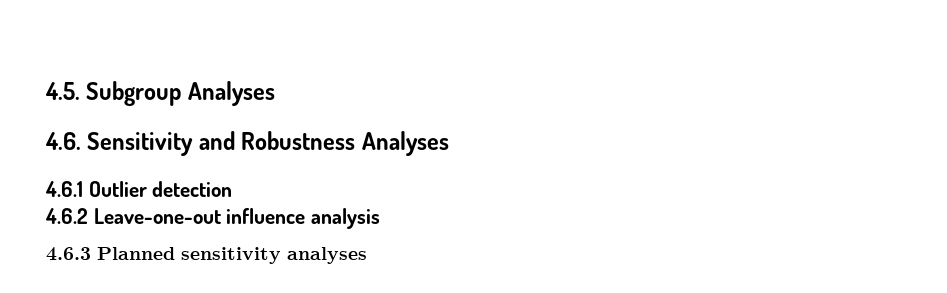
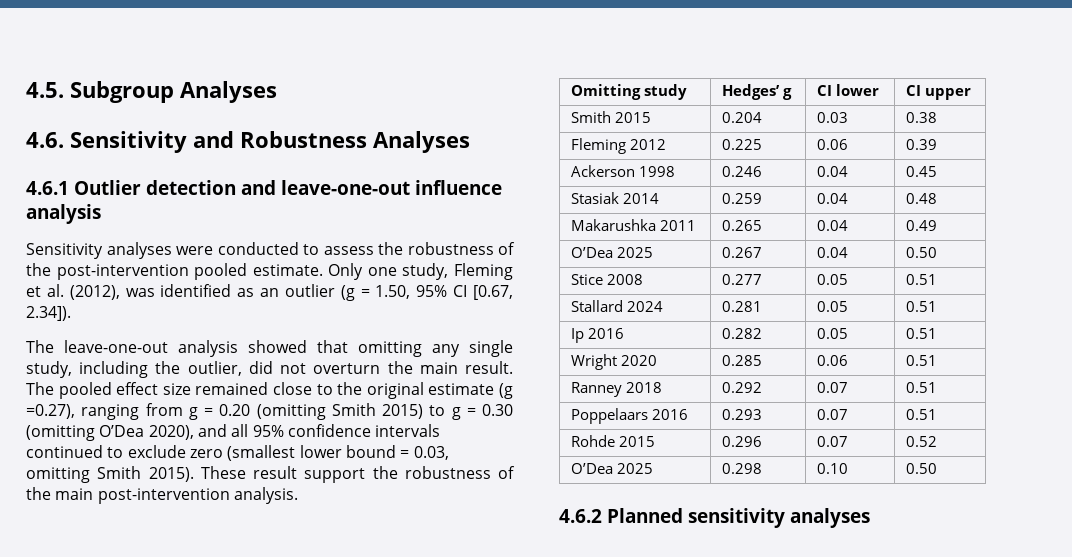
- 4.6.1 Outlier detection
- 4.6.2 Leave-one-out influence analysis
+ 4.6.1 Outlier detection and leave-one-out influence analysis
- 4.6.3 Planned sensitivity analyses
+ Sensitivity analyses were conducted to assess the robustness of the post-intervention pooled estimate. Only one study, Fleming et al. (2012), was identified as an outlier (g = 1.50, 95% CI [0.67, 2.34]).
+ The leave-one-out analysis showed that omitting any single study, including the outlier, did not overturn the main result. The pooled effect size remained close to the original estimate (g =0.27), ranging from g = 0.20 (omitting Smith 2015) to g = 0.30 (omitting O’Dea 2020), and all 95% confidence intervals continued to exclude zero (smallest lower bound = 0.03, omitting Smith 2015). These result support the robustness of the main post-intervention analysis.
+ Omitting study | Hedges’ g | CI lower | CI upper
+ Smith 2015 | 0.204 | 0.03 | 0.38
+ Fleming 2012 | 0.225 | 0.06 | 0.39
+ Ackerson 1998 | 0.246 | 0.04 | 0.45
+ Stasiak 2014 | 0.259 | 0.04 | 0.48
+ Makarushka 2011 | 0.265 | 0.04 | 0.49
+ O’Dea 2025 | 0.267 | 0.04 | 0.50
+ Stice 2008 | 0.277 | 0.05 | 0.51
+ Stallard 2024 | 0.281 | 0.05 | 0.51
+ Ip 2016 | 0.282 | 0.05 | 0.51
+ Wright 2020 | 0.285 | 0.06 | 0.51
+ Ranney 2018 | 0.292 | 0.07 | 0.51
+ Poppelaars 2016 | 0.293 | 0.07 | 0.51
+ Rohde 2015 | 0.296 | 0.07 | 0.52
+ O’Dea 2025 | 0.298 | 0.10 | 0.50
+ 4.6.2 Planned sensitivity analyses

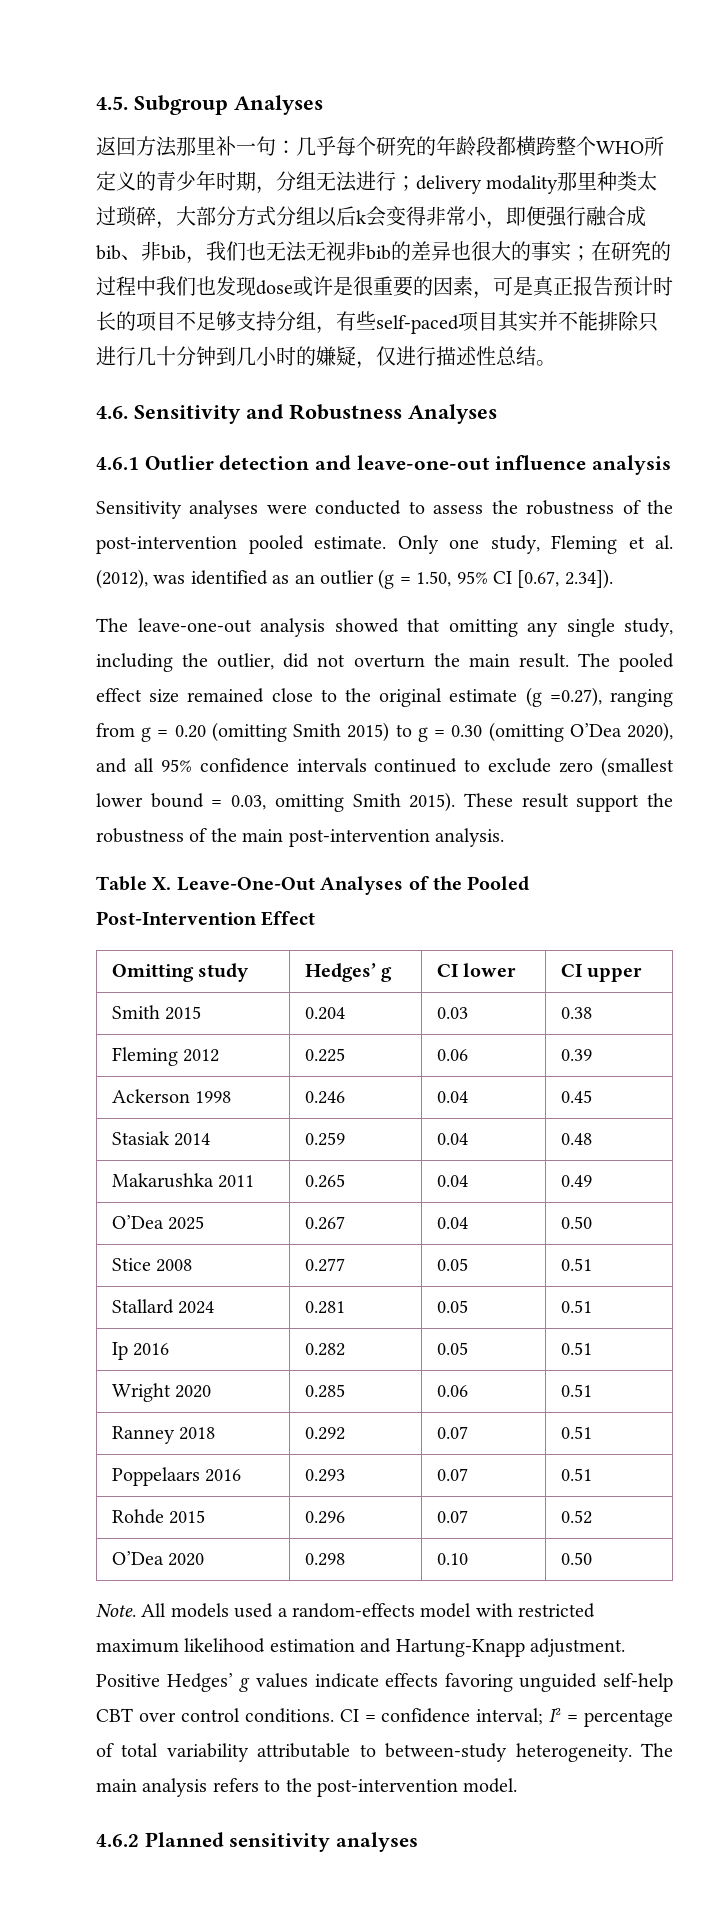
+ 返回方法那里补一句：几乎每个研究的年龄段都横跨整个WHO所定义的青少年时期，分组无法进行；delivery modality那里种类太过琐碎，大部分方式分组以后k会变得非常小，即便强行融合成bib、非bib，我们也无法无视非bib的差异也很大的事实；在研究的过程中我们也发现dose或许是很重要的因素，可是真正报告预计时长的项目不足够支持分组，有些self-paced项目其实并不能排除只进行几十分钟到几小时的嫌疑，仅进行描述性总结。
+ Table X. Leave-One-Out Analyses of the Pooled Post-Intervention Effect
- O’Dea 2025 | 0.298 | 0.10 | 0.50
+ O’Dea 2020 | 0.298 | 0.10 | 0.50
+ Note. All models used a random-effects model with restricted maximum likelihood estimation and Hartung-Knapp adjustment. Positive Hedges’ g values indicate effects favoring unguided self-help CBT over control conditions. CI = confidence interval; I² = percentage of total variability attributable to between-study heterogeneity. The main analysis refers to the post-intervention model.

